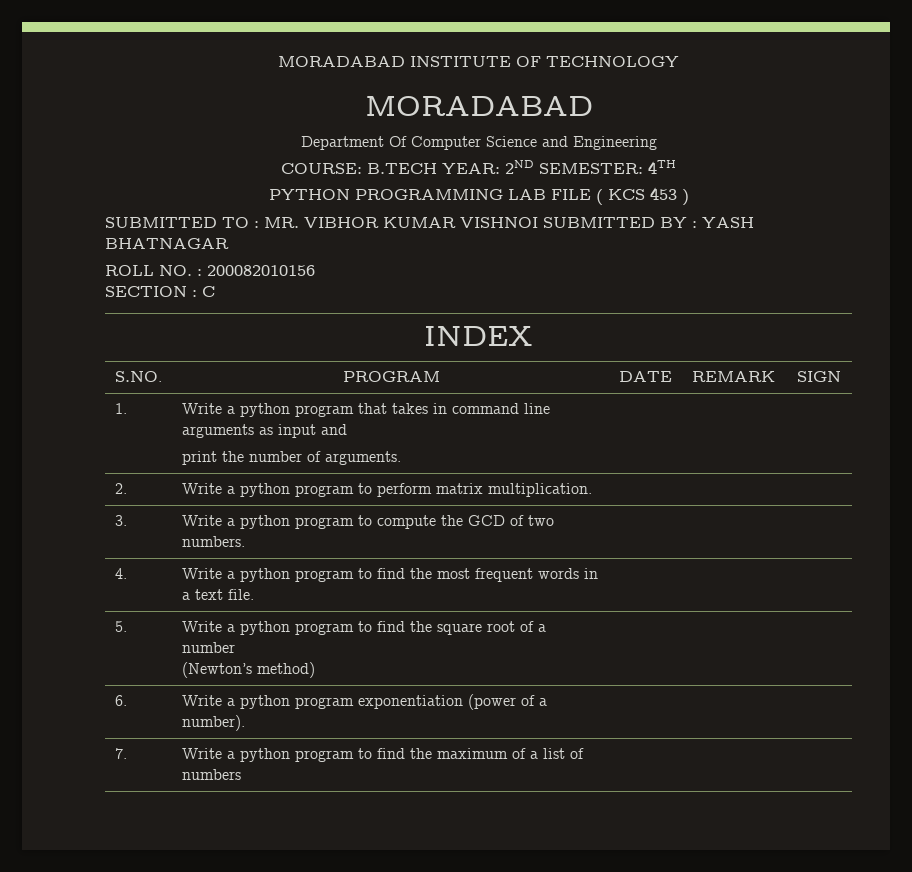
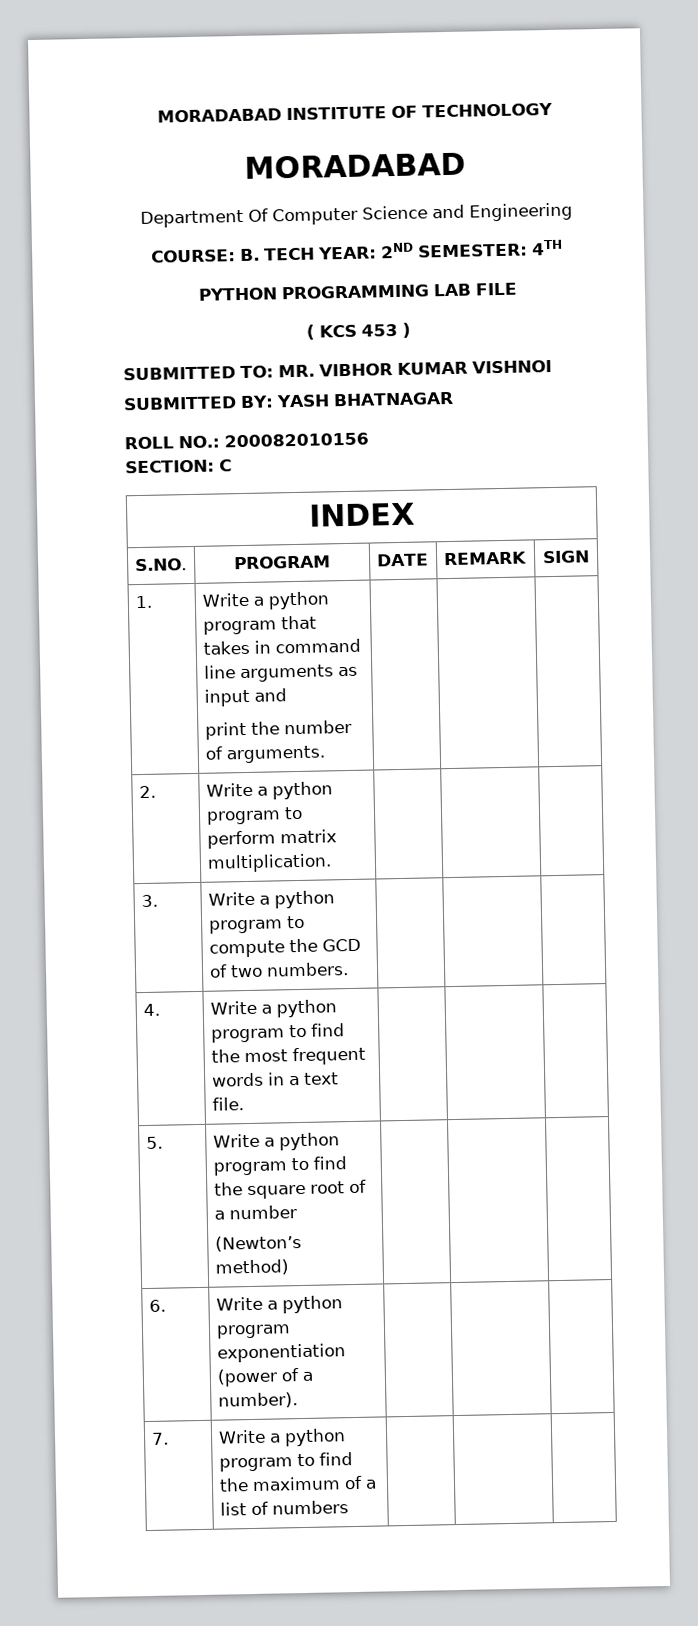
- COURSE: B.TECH YEAR: 2ND SEMESTER: 4TH
+ COURSE: B. TECH YEAR: 2ND SEMESTER: 4TH
- PYTHON PROGRAMMING LAB FILE ( KCS 453 )
+ PYTHON PROGRAMMING LAB FILE
+ ( KCS 453 )
- SUBMITTED TO : MR. VIBHOR KUMAR VISHNOI SUBMITTED BY : YASH BHATNAGAR
+ SUBMITTED TO: MR. VIBHOR KUMAR VISHNOI
+ SUBMITTED BY: YASH BHATNAGAR
- ROLL NO. : 200082010156
+ ROLL NO.: 200082010156
- SECTION : C
+ SECTION: C

